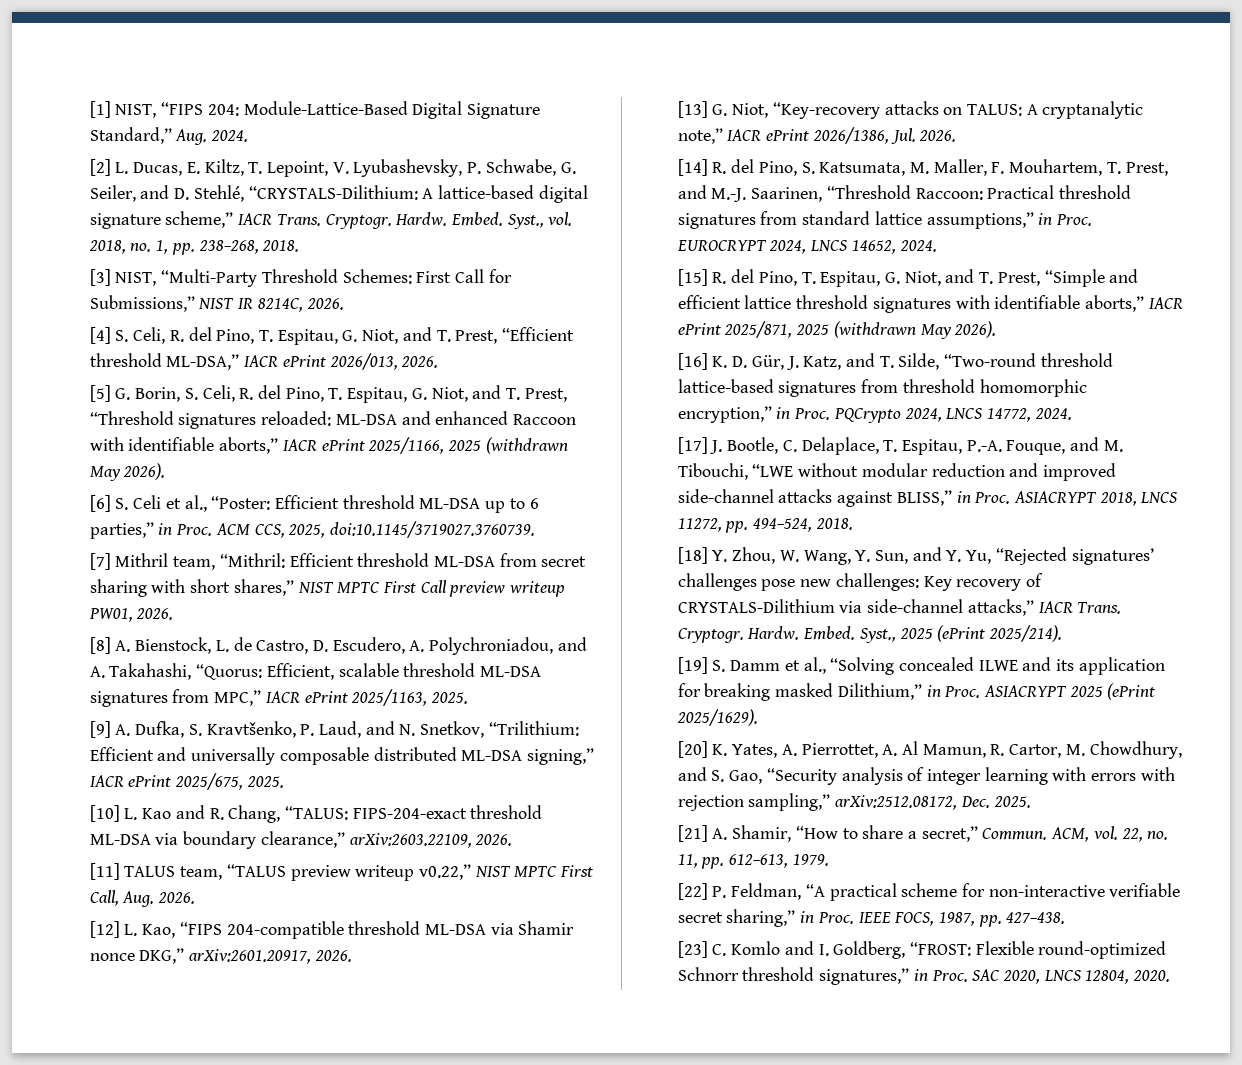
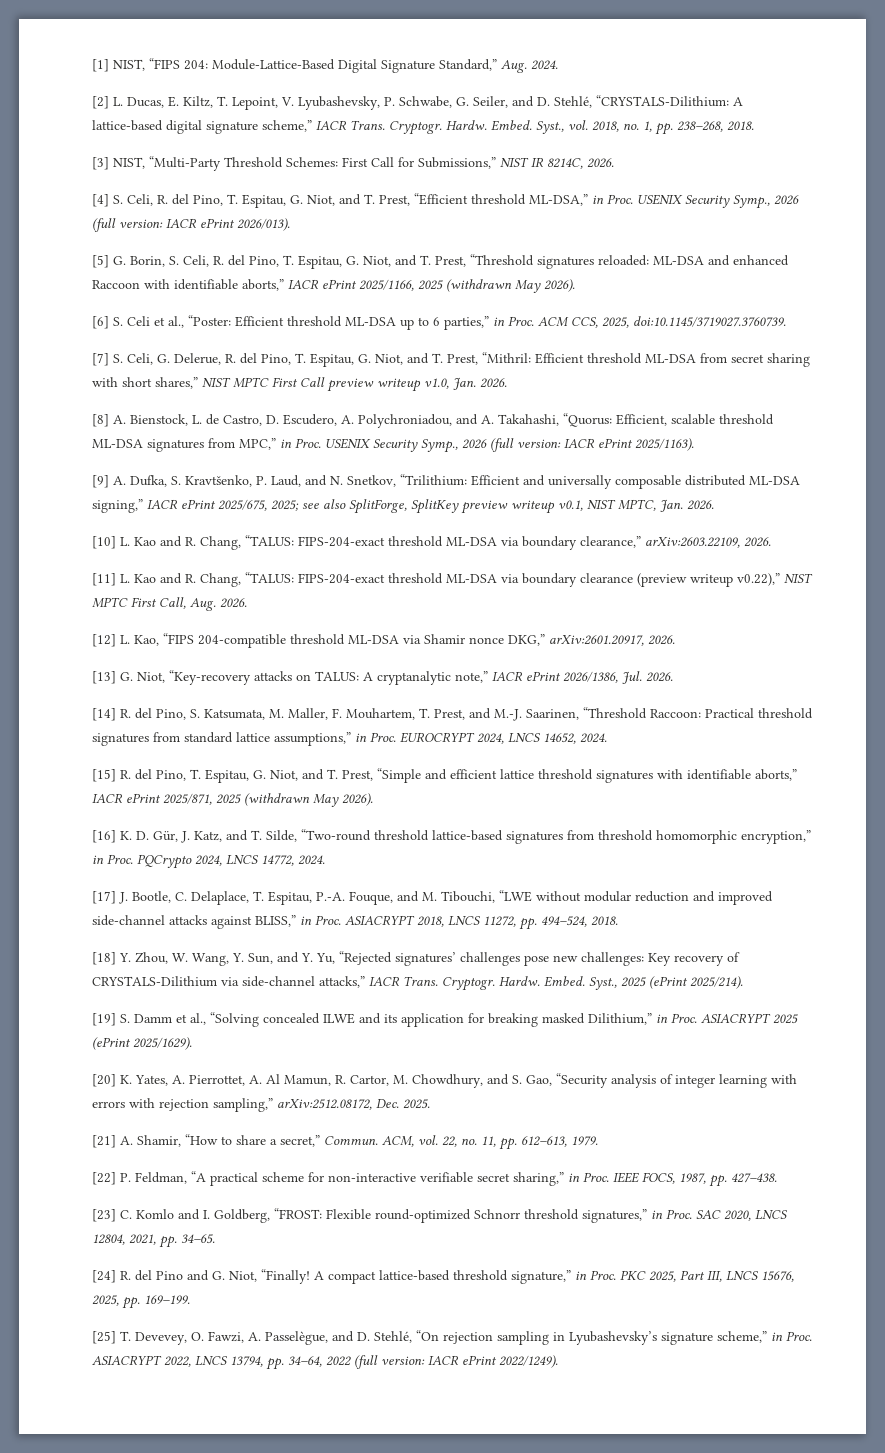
- [4] S. Celi, R. del Pino, T. Espitau, G. Niot, and T. Prest, “Efficient threshold ML-DSA,” IACR ePrint 2026/013, 2026.
+ [4] S. Celi, R. del Pino, T. Espitau, G. Niot, and T. Prest, “Efficient threshold ML-DSA,” in Proc. USENIX Security Symp., 2026 (full version: IACR ePrint 2026/013).
- [7] Mithril team, “Mithril: Efficient threshold ML-DSA from secret sharing with short shares,” NIST MPTC First Call preview writeup PW01, 2026.
+ [7] S. Celi, G. Delerue, R. del Pino, T. Espitau, G. Niot, and T. Prest, “Mithril: Efficient threshold ML-DSA from secret sharing with short shares,” NIST MPTC First Call preview writeup v1.0, Jan. 2026.
- [8] A. Bienstock, L. de Castro, D. Escudero, A. Polychroniadou, and A. Takahashi, “Quorus: Efficient, scalable threshold ML-DSA signatures from MPC,” IACR ePrint 2025/1163, 2025.
+ [8] A. Bienstock, L. de Castro, D. Escudero, A. Polychroniadou, and A. Takahashi, “Quorus: Efficient, scalable threshold ML-DSA signatures from MPC,” in Proc. USENIX Security Symp., 2026 (full version: IACR ePrint 2025/1163).
- [9] A. Dufka, S. Kravtšenko, P. Laud, and N. Snetkov, “Trilithium: Efficient and universally composable distributed ML-DSA signing,” IACR ePrint 2025/675, 2025.
+ [9] A. Dufka, S. Kravtšenko, P. Laud, and N. Snetkov, “Trilithium: Efficient and universally composable distributed ML-DSA signing,” IACR ePrint 2025/675, 2025; see also SplitForge, SplitKey preview writeup v0.1, NIST MPTC, Jan. 2026.
- [11] TALUS team, “TALUS preview writeup v0.22,” NIST MPTC First Call, Aug. 2026.
+ [11] L. Kao and R. Chang, “TALUS: FIPS-204-exact threshold ML-DSA via boundary clearance (preview writeup v0.22),” NIST MPTC First Call, Aug. 2026.
- SAC 2020, LNCS 12804, 2020.
+ SAC 2020, LNCS 12804, 2021, pp. 34–65.
+ [24] R. del Pino and G. Niot, “Finally! A compact lattice-based threshold signature,” in Proc. PKC 2025, Part III, LNCS 15676, 2025, pp. 169–199.
+ [25] T. Devevey, O. Fawzi, A. Passelègue, and D. Stehlé, “On rejection sampling in Lyubashevsky’s signature scheme,” in Proc. ASIACRYPT 2022, LNCS 13794, pp. 34–64, 2022 (full version: IACR ePrint 2022/1249).

